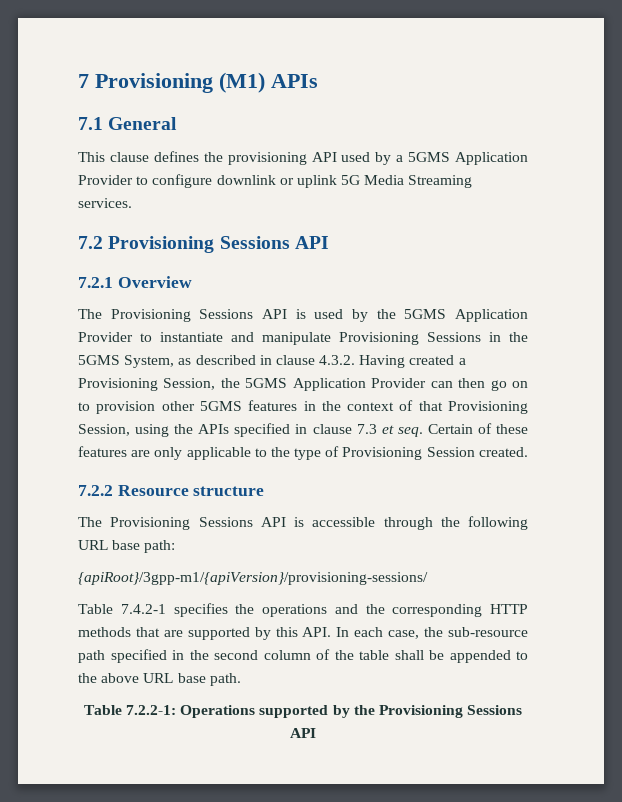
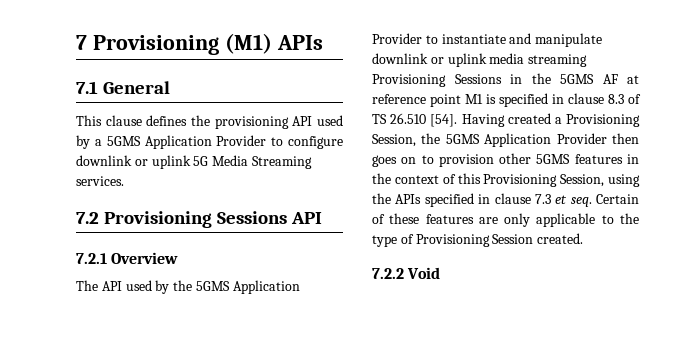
- The Provisioning Sessions API is used by the 5GMS Application Provider to instantiate and manipulate Provisioning Sessions in the 5GMS System, as described in clause 4.3.2. Having created a Provisioning Session, the 5GMS Application Provider can then go on to provision other 5GMS features in the context of that Provisioning Session, using the APIs specified in clause 7.3 et seq.
+ The API used by the 5GMS Application Provider to instantiate and manipulate downlink or uplink media streaming Provisioning Sessions in the 5GMS AF at reference point M1 is specified in clause 8.3 of TS 26.510 [54]. Having created a Provisioning Session, the 5GMS Application Provider then goes on to provision other 5GMS features in the context of this Provisioning Session, using the APIs specified in clause 7.3 et seq.
- 7.2.2 Resource structure
- The Provisioning Sessions API is accessible through the following URL base path:
- {apiRoot}/3gpp-m1/{apiVersion}/provisioning-sessions/
- Table 7.4.2-1 specifies the operations and the corresponding HTTP methods that are supported by this API. In each case, the sub-resource path specified in the second column of the table shall be appended to the above URL base path.
- Table 7.2.2-1: Operations supported by the Provisioning Sessions API
+ 7.2.2 Void

